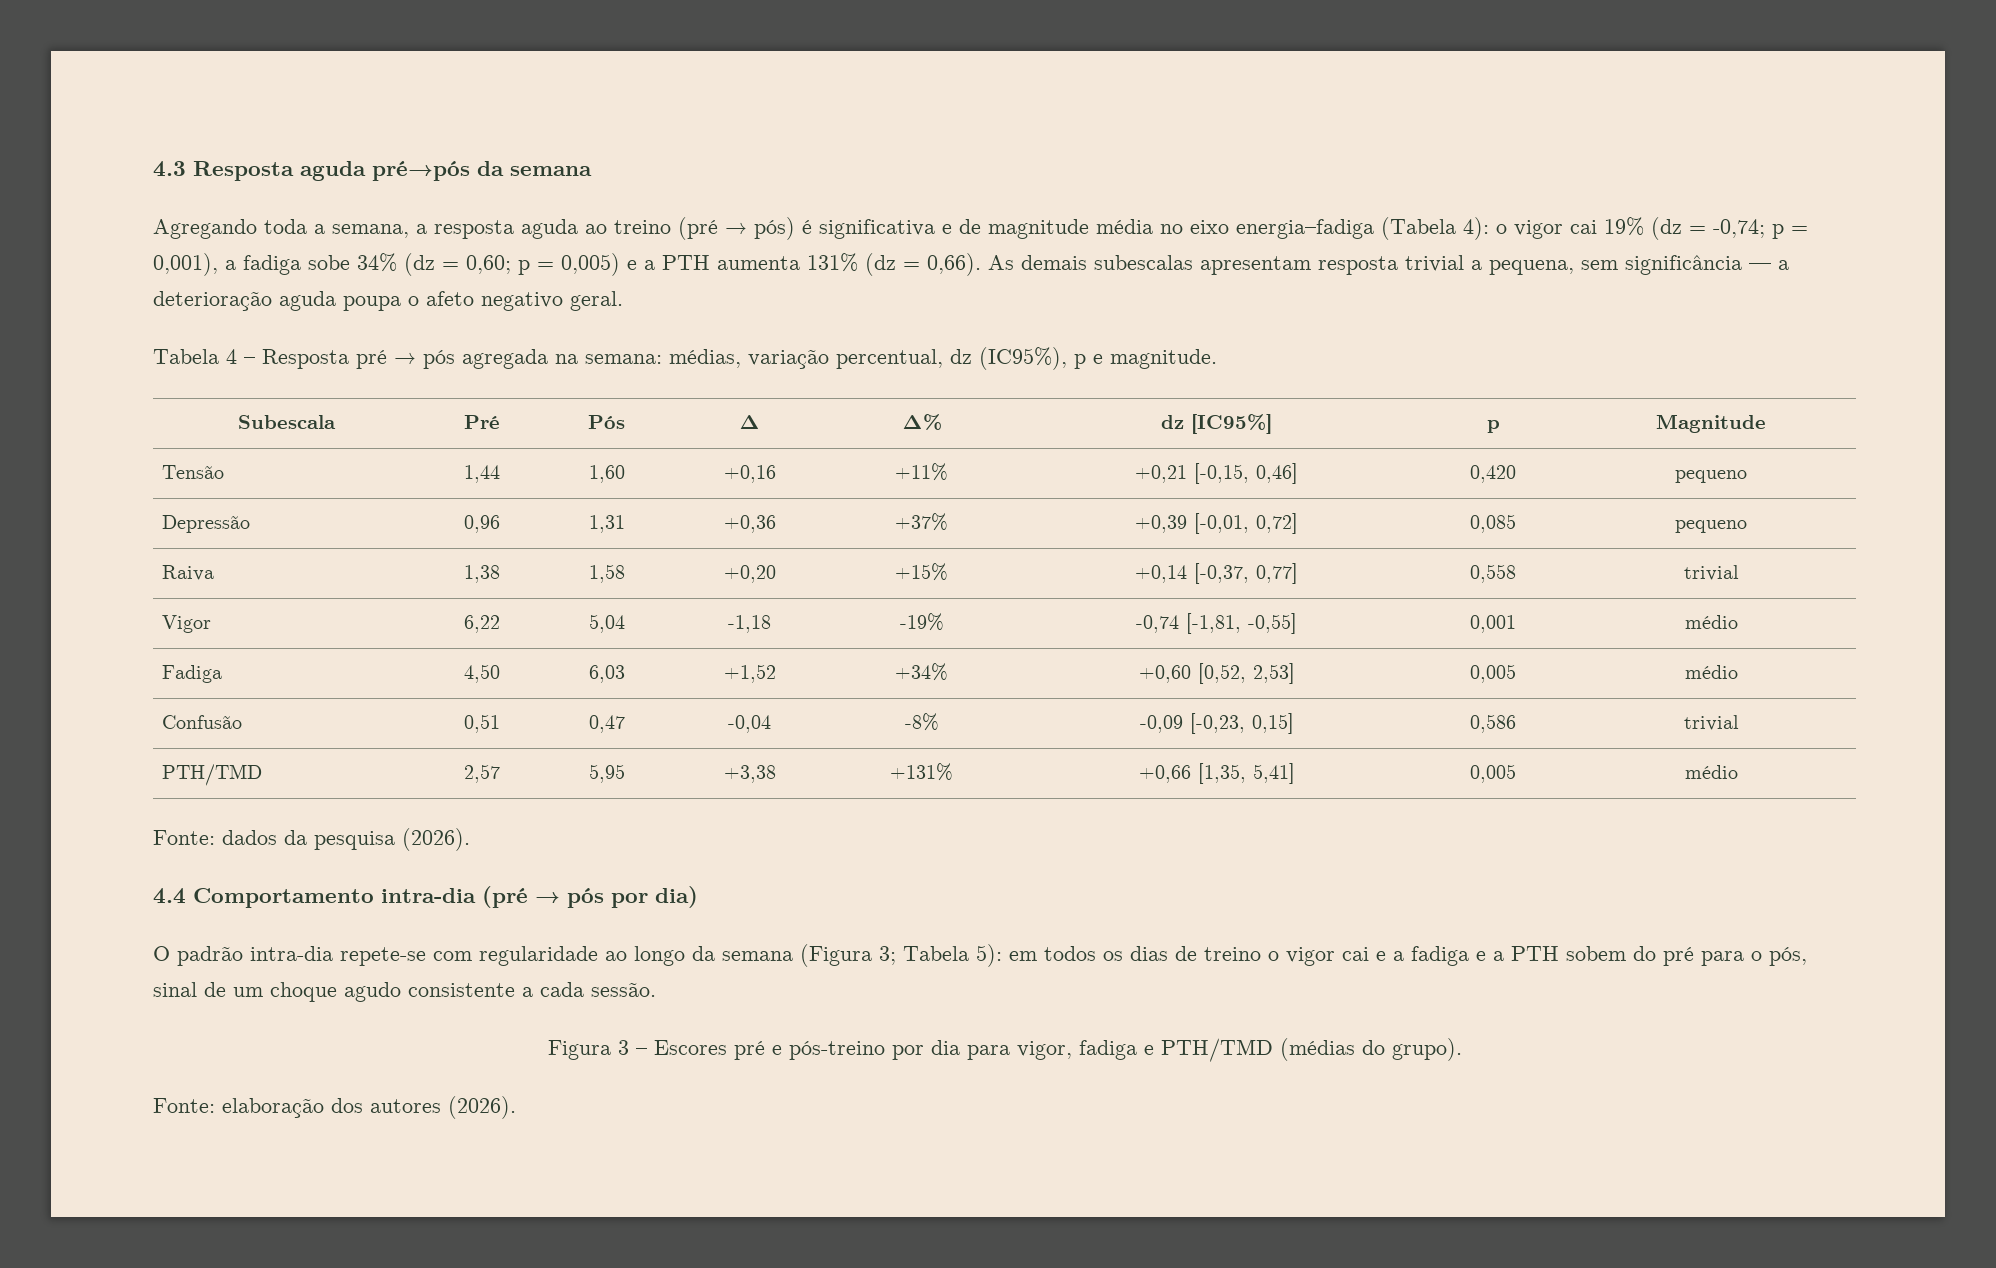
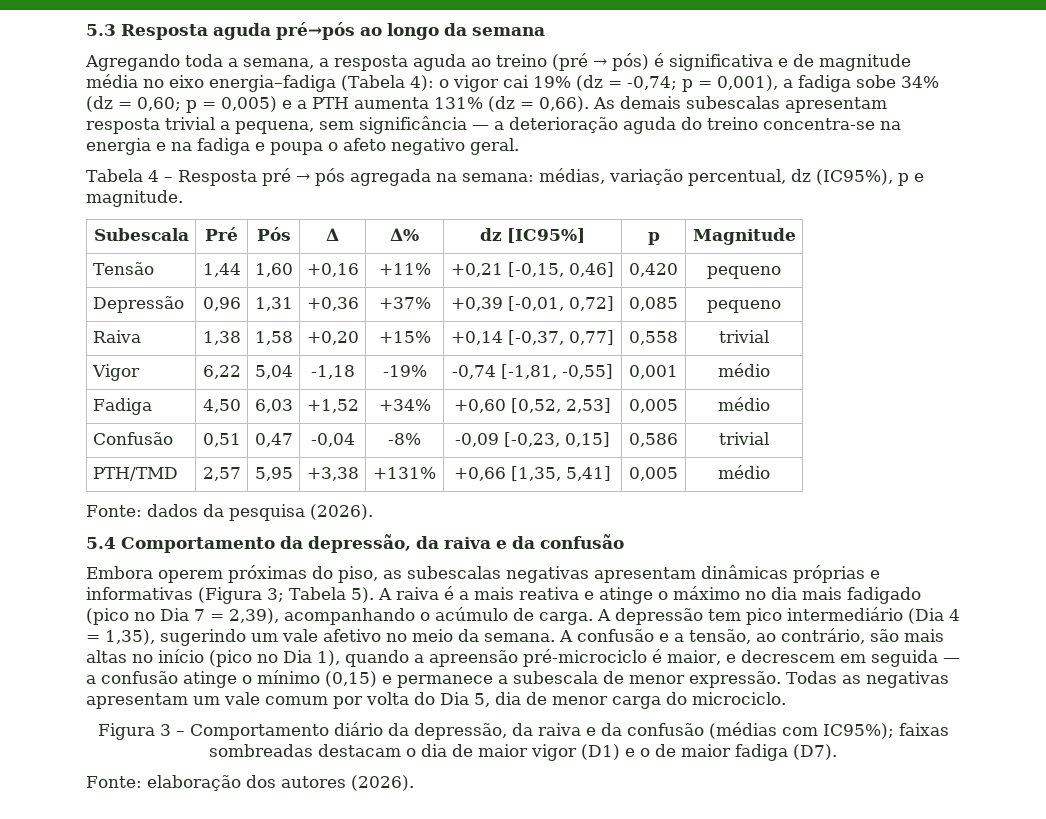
- 4.3 Resposta aguda pré→pós da semana
+ 5.3 Resposta aguda pré→pós ao longo da semana
- As demais subescalas apresentam resposta trivial a pequena, sem significância — a deterioração aguda poupa o afeto negativo geral.
+ As demais subescalas apresentam resposta trivial a pequena, sem significância — a deterioração aguda do treino concentra-se na energia e na fadiga e poupa o afeto negativo geral.
- 4.4 Comportamento intra-dia (pré → pós por dia)
- O padrão intra-dia repete-se com regularidade ao longo da semana (Figura 3; Tabela 5): em todos os dias de treino o vigor cai e a fadiga e a PTH sobem do pré para o pós, sinal de um choque agudo consistente a cada sessão.
- Figura 3 – Escores pré e pós-treino por dia para vigor, fadiga e PTH/TMD (médias do grupo).
+ 5.4 Comportamento da depressão, da raiva e da confusão
+ Embora operem próximas do piso, as subescalas negativas apresentam dinâmicas próprias e informativas (Figura 3; Tabela 5). A raiva é a mais reativa e atinge o máximo no dia mais fadigado (pico no Dia 7 = 2,39), acompanhando o acúmulo de carga. A depressão tem pico intermediário (Dia 4 = 1,35), sugerindo um vale afetivo no meio da semana. A confusão e a tensão, ao contrário, são mais altas no início (pico no Dia 1), quando a apreensão pré-microciclo é maior, e decrescem em seguida — a confusão atinge o mínimo (0,15) e permanece a subescala de menor expressão. Todas as negativas apresentam um vale comum por volta do Dia 5, dia de menor carga do microciclo.
+ Figura 3 – Comportamento diário da depressão, da raiva e da confusão (médias com IC95%); faixas sombreadas destacam o dia de maior vigor (D1) e o de maior fadiga (D7).

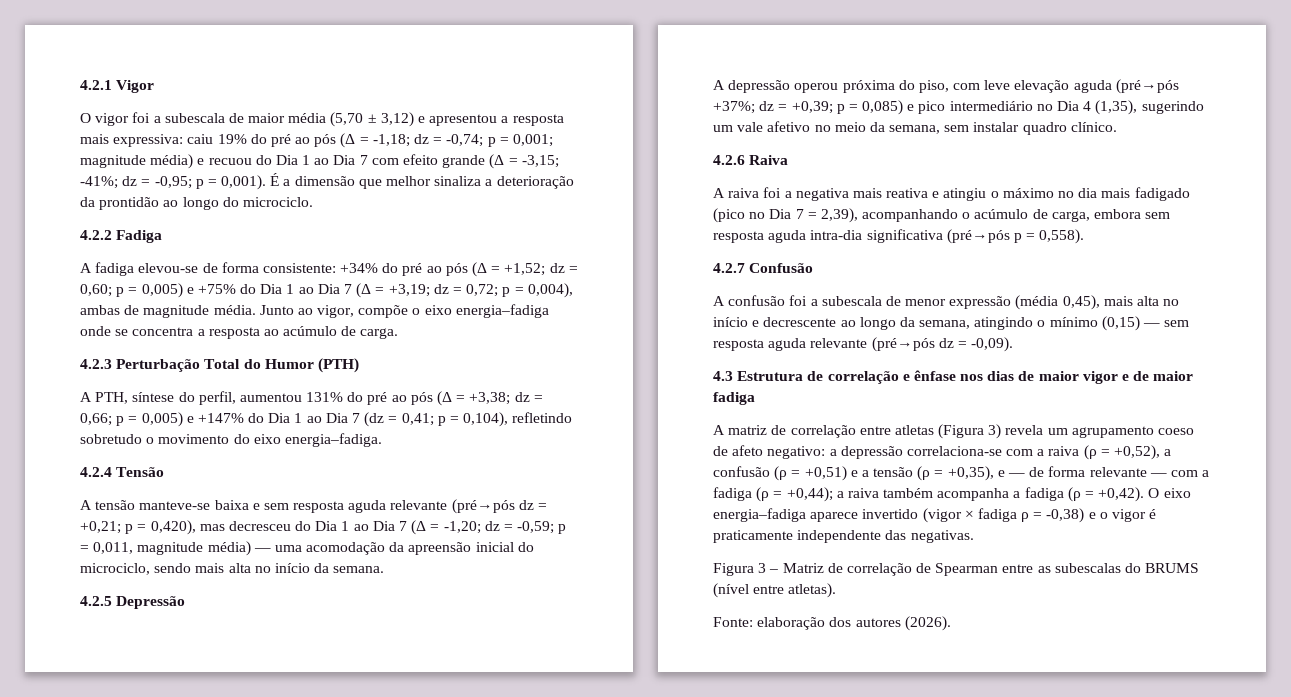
- 5.3 Resposta aguda pré→pós ao longo da semana
- Agregando toda a semana, a resposta aguda ao treino (pré → pós) é significativa e de magnitude média no eixo energia–fadiga (Tabela 4): o vigor cai 19% (dz = -0,74; p = 0,001), a fadiga sobe 34% (dz = 0,60; p = 0,005) e a PTH aumenta 131% (dz = 0,66). As demais subescalas apresentam resposta trivial a pequena, sem significância — a deterioração aguda do treino concentra-se na energia e na fadiga e poupa o afeto negativo geral.
- Tabela 4 – Resposta pré → pós agregada na semana: médias, variação percentual, dz (IC95%), p e magnitude.
- Subescala | Pré | Pós | Δ | Δ% | dz [IC95%] | p | Magnitude
- Tensão | 1,44 | 1,60 | +0,16 | +11% | +0,21 [-0,15, 0,46] | 0,420 | pequeno
- Depressão | 0,96 | 1,31 | +0,36 | +37% | +0,39 [-0,01, 0,72] | 0,085 | pequeno
- Raiva | 1,38 | 1,58 | +0,20 | +15% | +0,14 [-0,37, 0,77] | 0,558 | trivial
- Vigor | 6,22 | 5,04 | -1,18 | -19% | -0,74 [-1,81, -0,55] | 0,001 | médio
- Fadiga | 4,50 | 6,03 | +1,52 | +34% | +0,60 [0,52, 2,53] | 0,005 | médio
- Confusão | 0,51 | 0,47 | -0,04 | -8% | -0,09 [-0,23, 0,15] | 0,586 | trivial
- PTH/TMD | 2,57 | 5,95 | +3,38 | +131% | +0,66 [1,35, 5,41] | 0,005 | médio
- Fonte: dados da pesquisa (2026).
- 5.4 Comportamento da depressão, da raiva e da confusão
- Embora operem próximas do piso, as subescalas negativas apresentam dinâmicas próprias e informativas (Figura 3; Tabela 5). A raiva é a mais reativa e atinge o máximo no dia mais fadigado (pico no Dia 7 = 2,39), acompanhando o acúmulo de carga. A depressão tem pico intermediário (Dia 4 = 1,35), sugerindo um vale afetivo no meio da semana. A confusão e a tensão, ao contrário, são mais altas no início (pico no Dia 1), quando a apreensão pré-microciclo é maior, e decrescem em seguida — a confusão atinge o mínimo (0,15) e permanece a subescala de menor expressão. Todas as negativas apresentam um vale comum por volta do Dia 5, dia de menor carga do microciclo.
- Figura 3 – Comportamento diário da depressão, da raiva e da confusão (médias com IC95%); faixas sombreadas destacam o dia de maior vigor (D1) e o de maior fadiga (D7).
+ 4.2.1 Vigor
+ O vigor foi a subescala de maior média (5,70 ± 3,12) e apresentou a resposta mais expressiva: caiu 19% do pré ao pós (Δ = -1,18; dz = -0,74; p = 0,001; magnitude média) e recuou do Dia 1 ao Dia 7 com efeito grande (Δ = -3,15; -41%; dz = -0,95; p = 0,001). É a dimensão que melhor sinaliza a deterioração da prontidão ao longo do microciclo.
+ 4.2.2 Fadiga
+ A fadiga elevou-se de forma consistente: +34% do pré ao pós (Δ = +1,52; dz = 0,60; p = 0,005) e +75% do Dia 1 ao Dia 7 (Δ = +3,19; dz = 0,72; p = 0,004), ambas de magnitude média. Junto ao vigor, compõe o eixo energia–fadiga onde se concentra a resposta ao acúmulo de carga.
+ 4.2.3 Perturbação Total do Humor (PTH)
+ A PTH, síntese do perfil, aumentou 131% do pré ao pós (Δ = +3,38; dz = 0,66; p = 0,005) e +147% do Dia 1 ao Dia 7 (dz = 0,41; p = 0,104), refletindo sobretudo o movimento do eixo energia–fadiga.
+ 4.2.4 Tensão
+ A tensão manteve-se baixa e sem resposta aguda relevante (pré→pós dz = +0,21; p = 0,420), mas decresceu do Dia 1 ao Dia 7 (Δ = -1,20; dz = -0,59; p = 0,011, magnitude média) — uma acomodação da apreensão inicial do microciclo, sendo mais alta no início da semana.
+ 4.2.5 Depressão
+ A depressão operou próxima do piso, com leve elevação aguda (pré→pós +37%; dz = +0,39; p = 0,085) e pico intermediário no Dia 4 (1,35), sugerindo um vale afetivo no meio da semana, sem instalar quadro clínico.
+ 4.2.6 Raiva
+ A raiva foi a negativa mais reativa e atingiu o máximo no dia mais fadigado (pico no Dia 7 = 2,39), acompanhando o acúmulo de carga, embora sem resposta aguda intra-dia significativa (pré→pós p = 0,558).
+ 4.2.7 Confusão
+ A confusão foi a subescala de menor expressão (média 0,45), mais alta no início e decrescente ao longo da semana, atingindo o mínimo (0,15) — sem resposta aguda relevante (pré→pós dz = -0,09).
+ 4.3 Estrutura de correlação e ênfase nos dias de maior vigor e de maior fadiga
+ A matriz de correlação entre atletas (Figura 3) revela um agrupamento coeso de afeto negativo: a depressão correlaciona-se com a raiva (ρ = +0,52), a confusão (ρ = +0,51) e a tensão (ρ = +0,35), e — de forma relevante — com a fadiga (ρ = +0,44); a raiva também acompanha a fadiga (ρ = +0,42). O eixo energia–fadiga aparece invertido (vigor × fadiga ρ = -0,38) e o vigor é praticamente independente das negativas.
+ Figura 3 – Matriz de correlação de Spearman entre as subescalas do BRUMS (nível entre atletas).

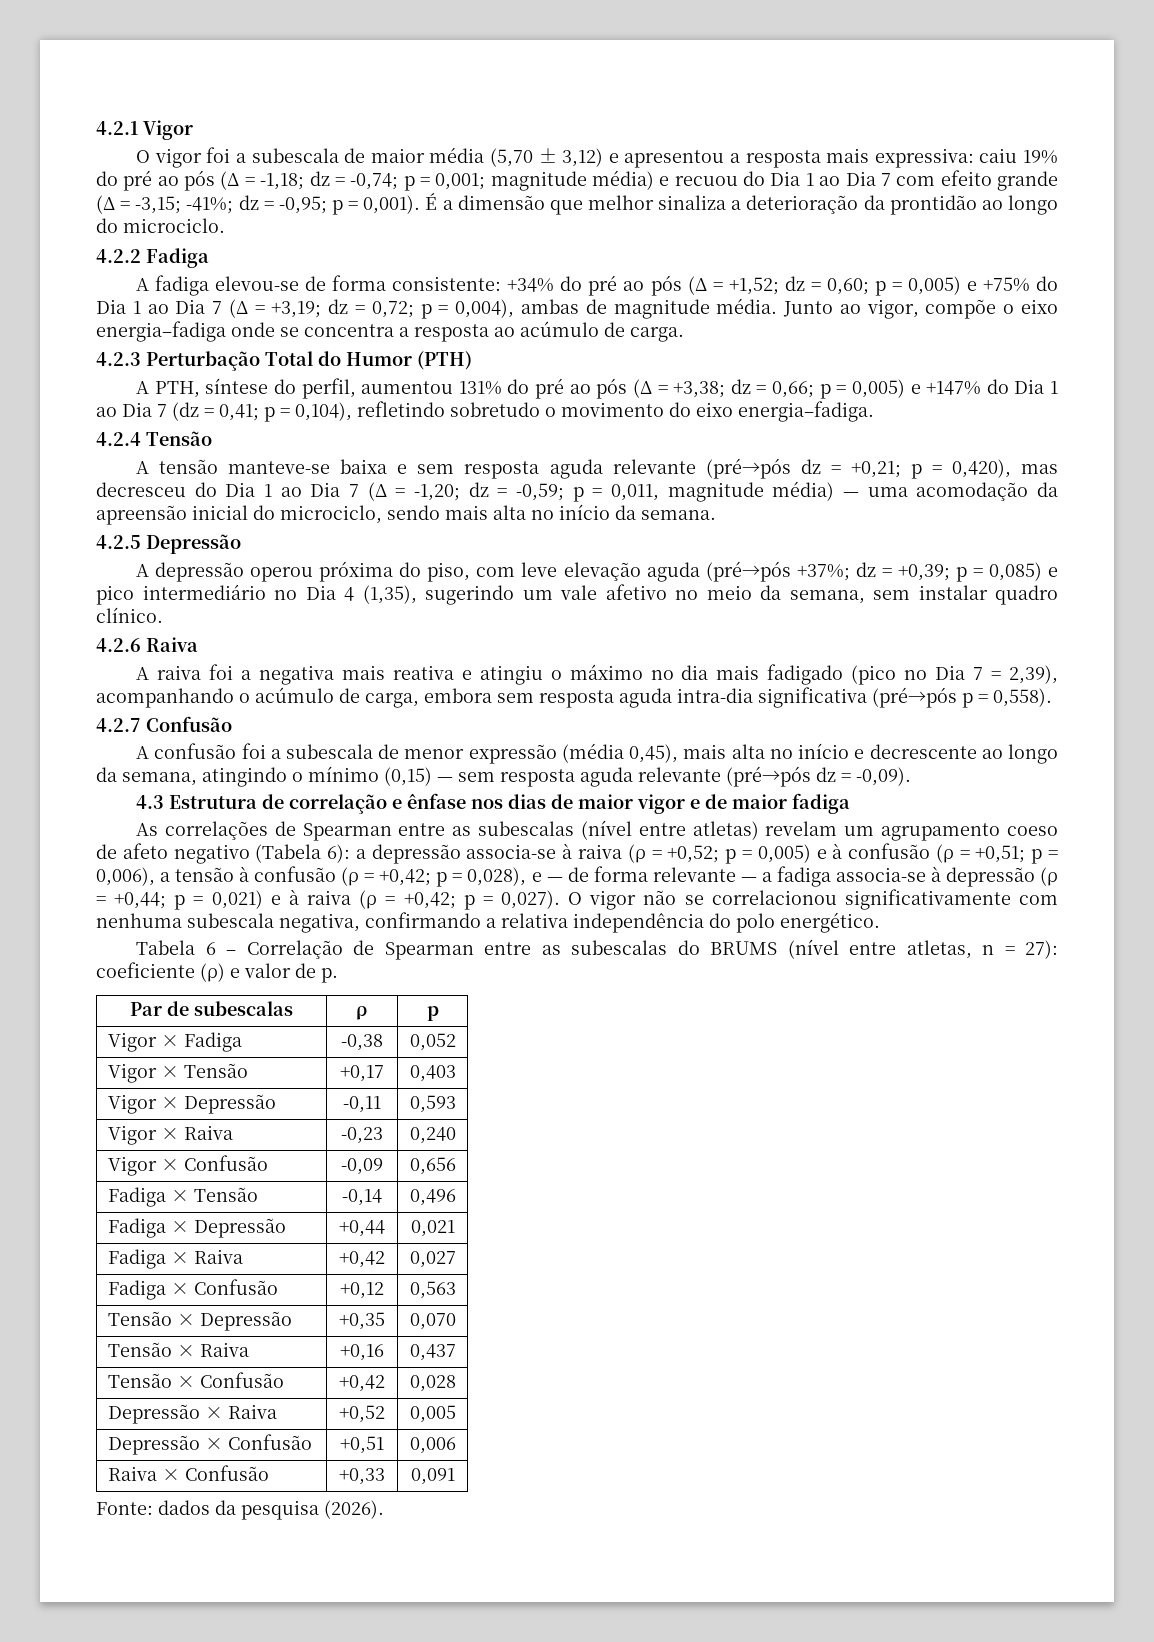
- A matriz de correlação entre atletas (Figura 3) revela um agrupamento coeso de afeto negativo: a depressão correlaciona-se com a raiva (ρ = +0,52), a confusão (ρ = +0,51) e a tensão (ρ = +0,35), e — de forma relevante — com a fadiga (ρ = +0,44); a raiva também acompanha a fadiga (ρ = +0,42). O eixo energia–fadiga aparece invertido (vigor × fadiga ρ = -0,38) e o vigor é praticamente independente das negativas.
- Figura 3 – Matriz de correlação de Spearman entre as subescalas do BRUMS (nível entre atletas).
- Fonte: elaboração dos autores (2026).
+ As correlações de Spearman entre as subescalas (nível entre atletas) revelam um agrupamento coeso de afeto negativo (Tabela 6): a depressão associa-se à raiva (ρ = +0,52; p = 0,005) e à confusão (ρ = +0,51; p = 0,006), a tensão à confusão (ρ = +0,42; p = 0,028), e — de forma relevante — a fadiga associa-se à depressão (ρ = +0,44; p = 0,021) e à raiva (ρ = +0,42; p = 0,027). O vigor não se correlacionou significativamente com nenhuma subescala negativa, confirmando a relativa independência do polo energético.
+ Tabela 6 – Correlação de Spearman entre as subescalas do BRUMS (nível entre atletas, n = 27): coeficiente (ρ) e valor de p.
+ Par de subescalas | ρ | p
+ Vigor × Fadiga | -0,38 | 0,052
+ Vigor × Tensão | +0,17 | 0,403
+ Vigor × Depressão | -0,11 | 0,593
+ Vigor × Raiva | -0,23 | 0,240
+ Vigor × Confusão | -0,09 | 0,656
+ Fadiga × Tensão | -0,14 | 0,496
+ Fadiga × Depressão | +0,44 | 0,021
+ Fadiga × Raiva | +0,42 | 0,027
+ Fadiga × Confusão | +0,12 | 0,563
+ Tensão × Depressão | +0,35 | 0,070
+ Tensão × Raiva | +0,16 | 0,437
+ Tensão × Confusão | +0,42 | 0,028
+ Depressão × Raiva | +0,52 | 0,005
+ Depressão × Confusão | +0,51 | 0,006
+ Raiva × Confusão | +0,33 | 0,091
+ Fonte: dados da pesquisa (2026).

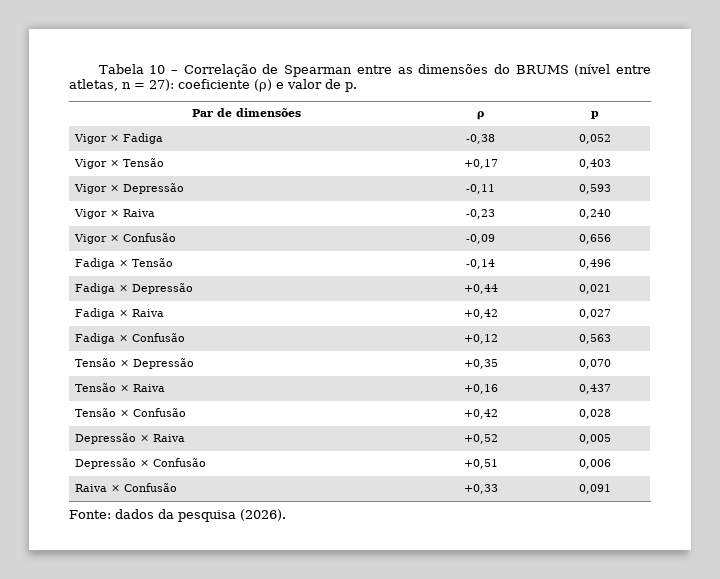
- 4.2.1 Vigor
- O vigor foi a subescala de maior média (5,70 ± 3,12) e apresentou a resposta mais expressiva: caiu 19% do pré ao pós (Δ = -1,18; dz = -0,74; p = 0,001; magnitude média) e recuou do Dia 1 ao Dia 7 com efeito grande (Δ = -3,15; -41%; dz = -0,95; p = 0,001). É a dimensão que melhor sinaliza a deterioração da prontidão ao longo do microciclo.
- 4.2.2 Fadiga
- A fadiga elevou-se de forma consistente: +34% do pré ao pós (Δ = +1,52; dz = 0,60; p = 0,005) e +75% do Dia 1 ao Dia 7 (Δ = +3,19; dz = 0,72; p = 0,004), ambas de magnitude média. Junto ao vigor, compõe o eixo energia–fadiga onde se concentra a resposta ao acúmulo de carga.
- 4.2.3 Perturbação Total do Humor (PTH)
- A PTH, síntese do perfil, aumentou 131% do pré ao pós (Δ = +3,38; dz = 0,66; p = 0,005) e +147% do Dia 1 ao Dia 7 (dz = 0,41; p = 0,104), refletindo sobretudo o movimento do eixo energia–fadiga.
- 4.2.4 Tensão
- A tensão manteve-se baixa e sem resposta aguda relevante (pré→pós dz = +0,21; p = 0,420), mas decresceu do Dia 1 ao Dia 7 (Δ = -1,20; dz = -0,59; p = 0,011, magnitude média) — uma acomodação da apreensão inicial do microciclo, sendo mais alta no início da semana.
- 4.2.5 Depressão
- A depressão operou próxima do piso, com leve elevação aguda (pré→pós +37%; dz = +0,39; p = 0,085) e pico intermediário no Dia 4 (1,35), sugerindo um vale afetivo no meio da semana, sem instalar quadro clínico.
- 4.2.6 Raiva
- A raiva foi a negativa mais reativa e atingiu o máximo no dia mais fadigado (pico no Dia 7 = 2,39), acompanhando o acúmulo de carga, embora sem resposta aguda intra-dia significativa (pré→pós p = 0,558).
- 4.2.7 Confusão
- A confusão foi a subescala de menor expressão (média 0,45), mais alta no início e decrescente ao longo da semana, atingindo o mínimo (0,15) — sem resposta aguda relevante (pré→pós dz = -0,09).
- 4.3 Estrutura de correlação e ênfase nos dias de maior vigor e de maior fadiga
- As correlações de Spearman entre as subescalas (nível entre atletas) revelam um agrupamento coeso de afeto negativo (Tabela 6): a depressão associa-se à raiva (ρ = +0,52; p = 0,005) e à confusão (ρ = +0,51; p = 0,006), a tensão à confusão (ρ = +0,42; p = 0,028), e — de forma relevante — a fadiga associa-se à depressão (ρ = +0,44; p = 0,021) e à raiva (ρ = +0,42; p = 0,027). O vigor não se correlacionou significativamente com nenhuma subescala negativa, confirmando a relativa independência do polo energético.
- Tabela 6 – Correlação de Spearman entre as subescalas do BRUMS (nível entre atletas, n = 27): coeficiente (ρ) e valor de p.
+ Tabela 10 – Correlação de Spearman entre as dimensões do BRUMS (nível entre atletas, n = 27): coeficiente (ρ) e valor de p.
- Par de subescalas | ρ | p
+ Par de dimensões | ρ | p

